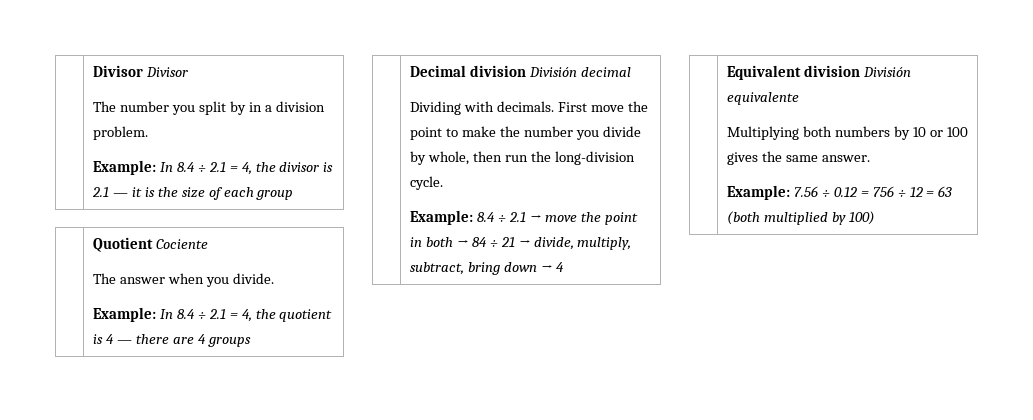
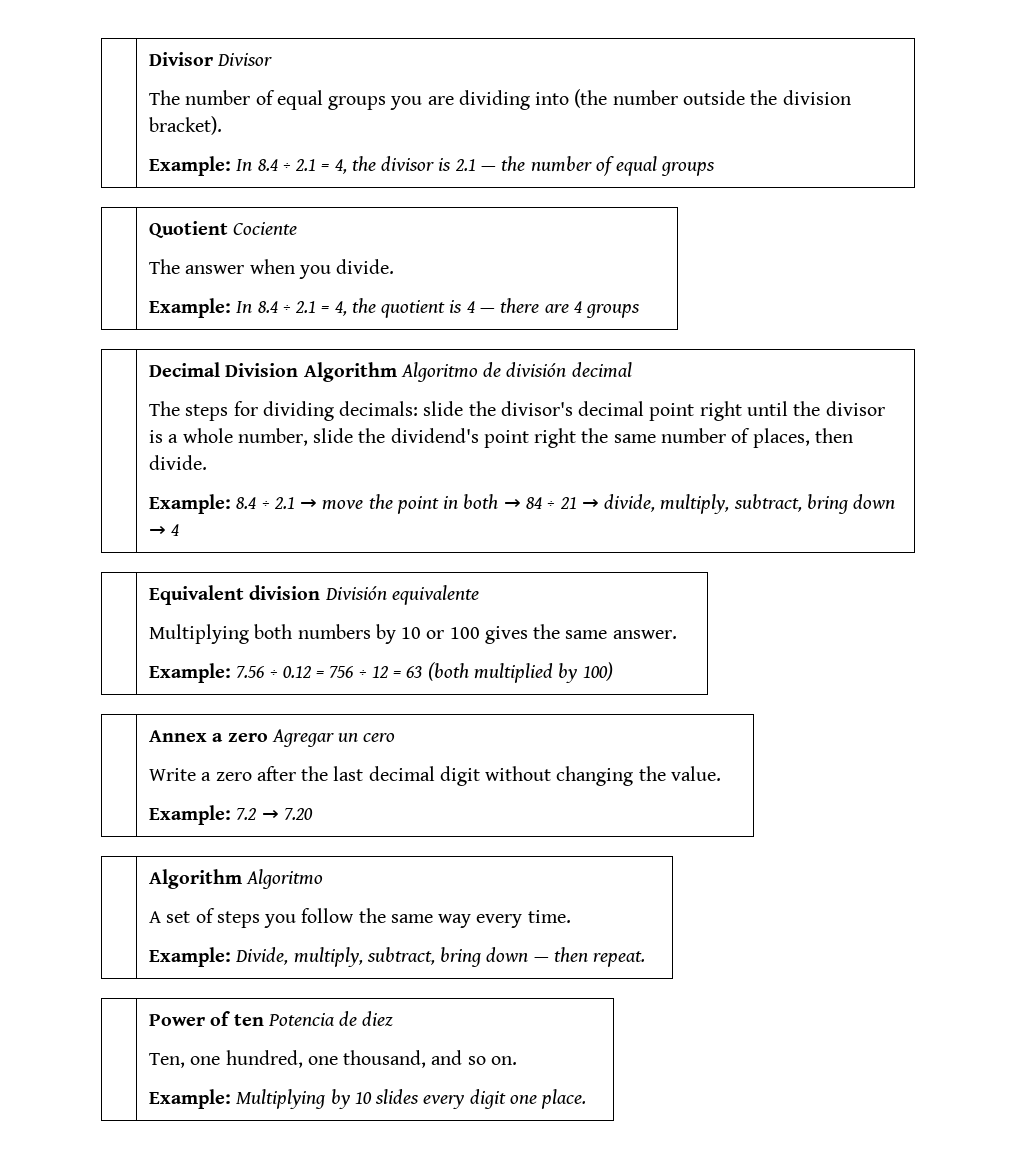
  | Divisor Divisor
- The number you split by in a division problem.
- Example: In 8.4 ÷ 2.1 = 4, the divisor is 2.1 — it is the size of each group
+ The number of equal groups you are dividing into (the number outside the division bracket).
+ Example: In 8.4 ÷ 2.1 = 4, the divisor is 2.1 — the number of equal groups
- Decimal division División decimal
- Dividing with decimals. First move the point to make the number you divide by whole, then run the long-division cycle.
+ Decimal Division Algorithm Algoritmo de división decimal
+ The steps for dividing decimals: slide the divisor's decimal point right until the divisor is a whole number, slide the dividend's point right the same number of places, then divide.
+ | Annex a zero Agregar un cero
+ Write a zero after the last decimal digit without changing the value.
+ Example: 7.2 → 7.20
+ | Algorithm Algoritmo
+ A set of steps you follow the same way every time.
+ Example: Divide, multiply, subtract, bring down — then repeat.
+ | Power of ten Potencia de diez
+ Ten, one hundred, one thousand, and so on.
+ Example: Multiplying by 10 slides every digit one place.

